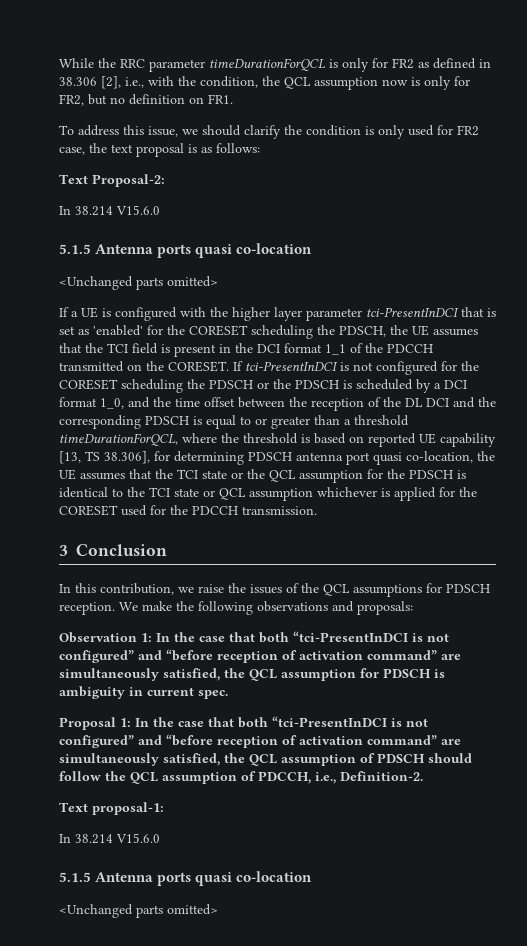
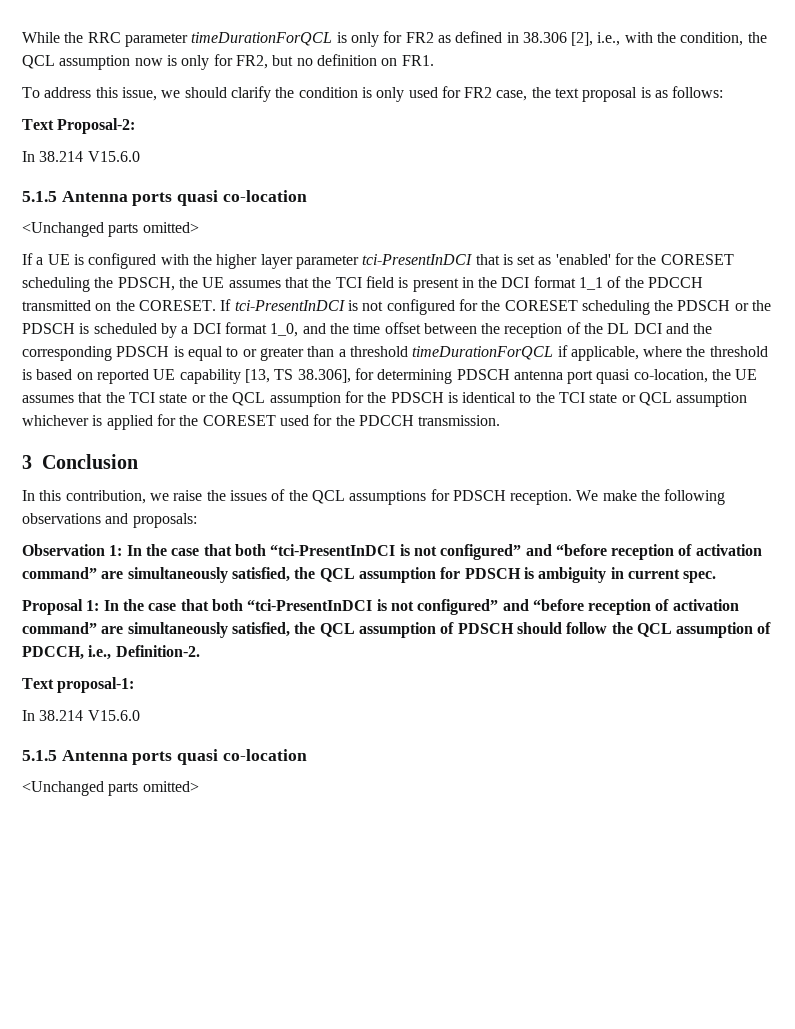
- If tci-PresentInDCI is not configured for the CORESET scheduling the PDSCH or the PDSCH is scheduled by a DCI format 1_0, and the time offset between the reception of the DL DCI and the corresponding PDSCH is equal to or greater than a threshold timeDurationForQCL, where the threshold is based on reported UE capability [13, TS 38.306], for determining PDSCH antenna port quasi co-location, the UE assumes that the TCI state or the QCL assumption for the PDSCH is identical to the TCI state or QCL assumption whichever is applied for the CORESET used for the PDCCH transmission.
+ If tci-PresentInDCI is not configured for the CORESET scheduling the PDSCH or the PDSCH is scheduled by a DCI format 1_0, and the time offset between the reception of the DL DCI and the corresponding PDSCH is equal to or greater than a threshold timeDurationForQCL if applicable, where the threshold is based on reported UE capability [13, TS 38.306], for determining PDSCH antenna port quasi co-location, the UE assumes that the TCI state or the QCL assumption for the PDSCH is identical to the TCI state or QCL assumption whichever is applied for the CORESET used for the PDCCH transmission.

